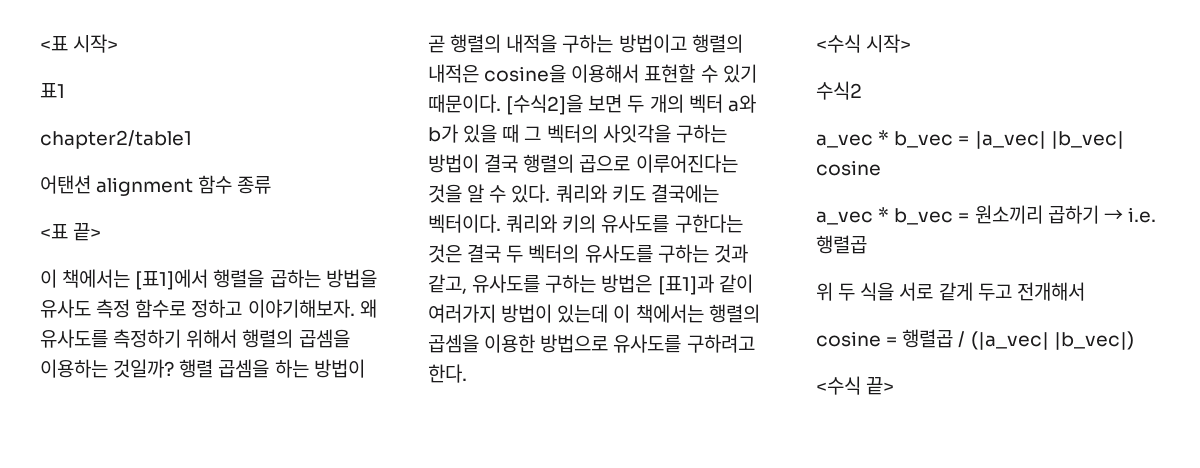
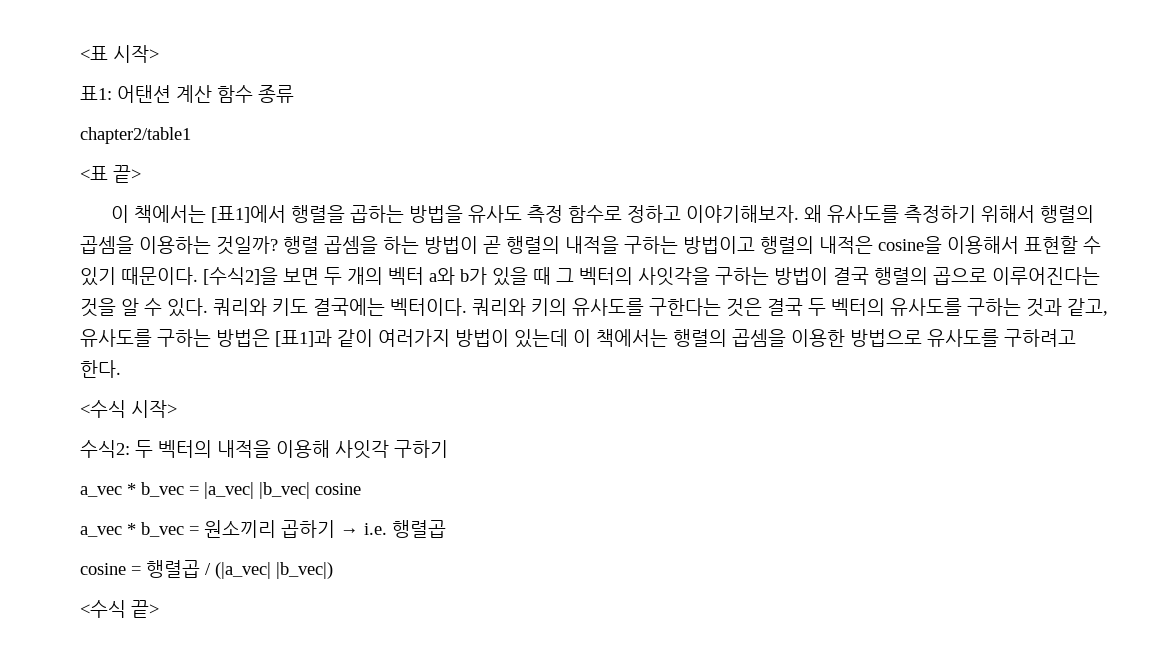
- 표1
+ 표1: 어탠션 계산 함수 종류
  chapter2/table1
- 어탠션 alignment 함수 종류
- 수식2
+ 수식2: 두 벡터의 내적을 이용해 사잇각 구하기
- 위 두 식을 서로 같게 두고 전개해서

